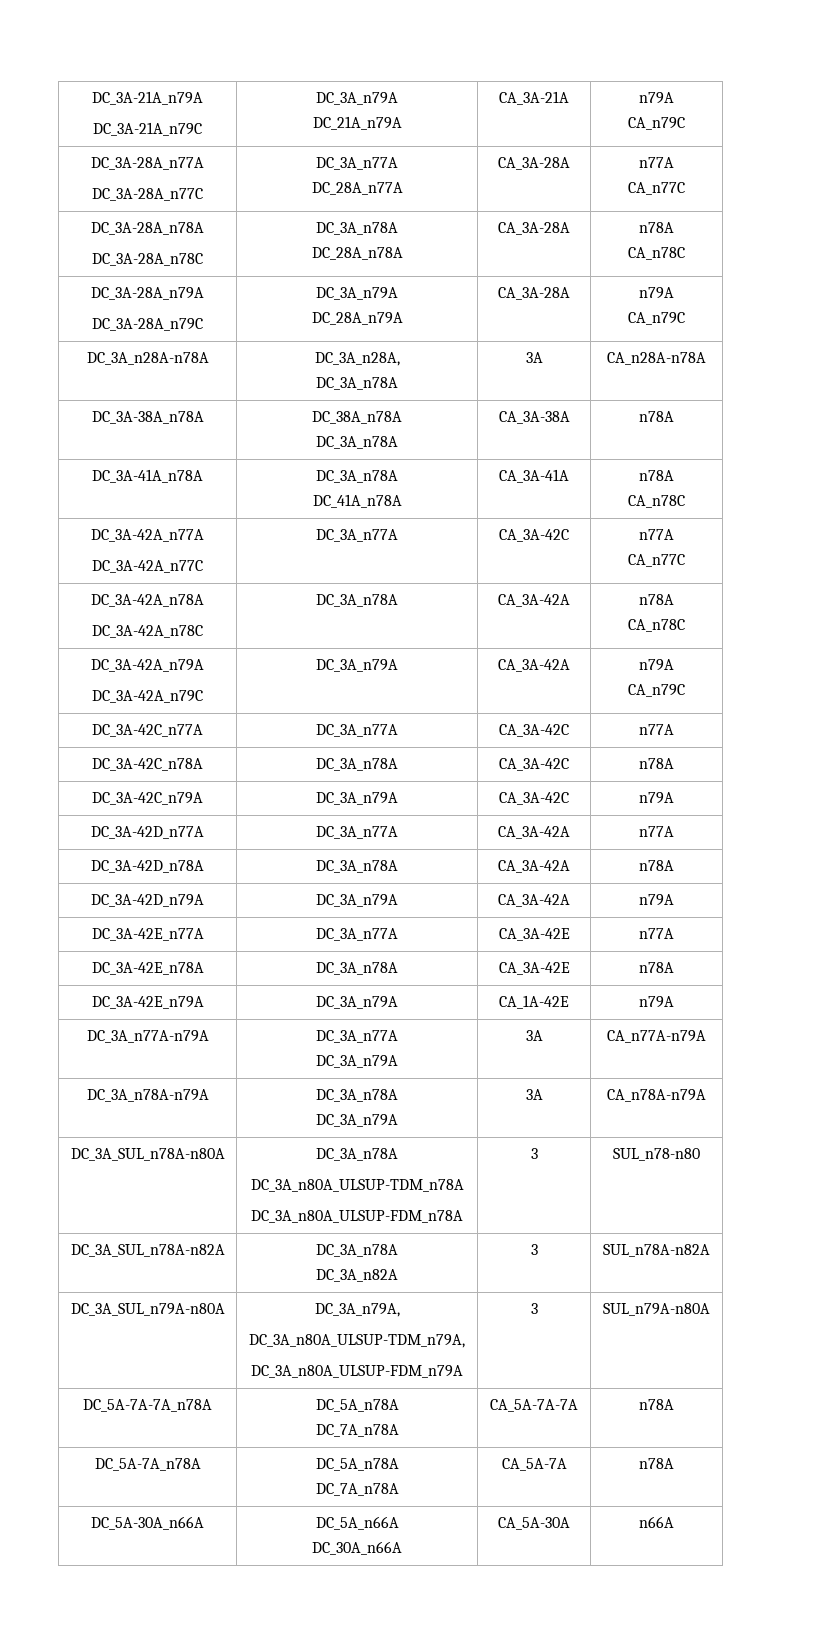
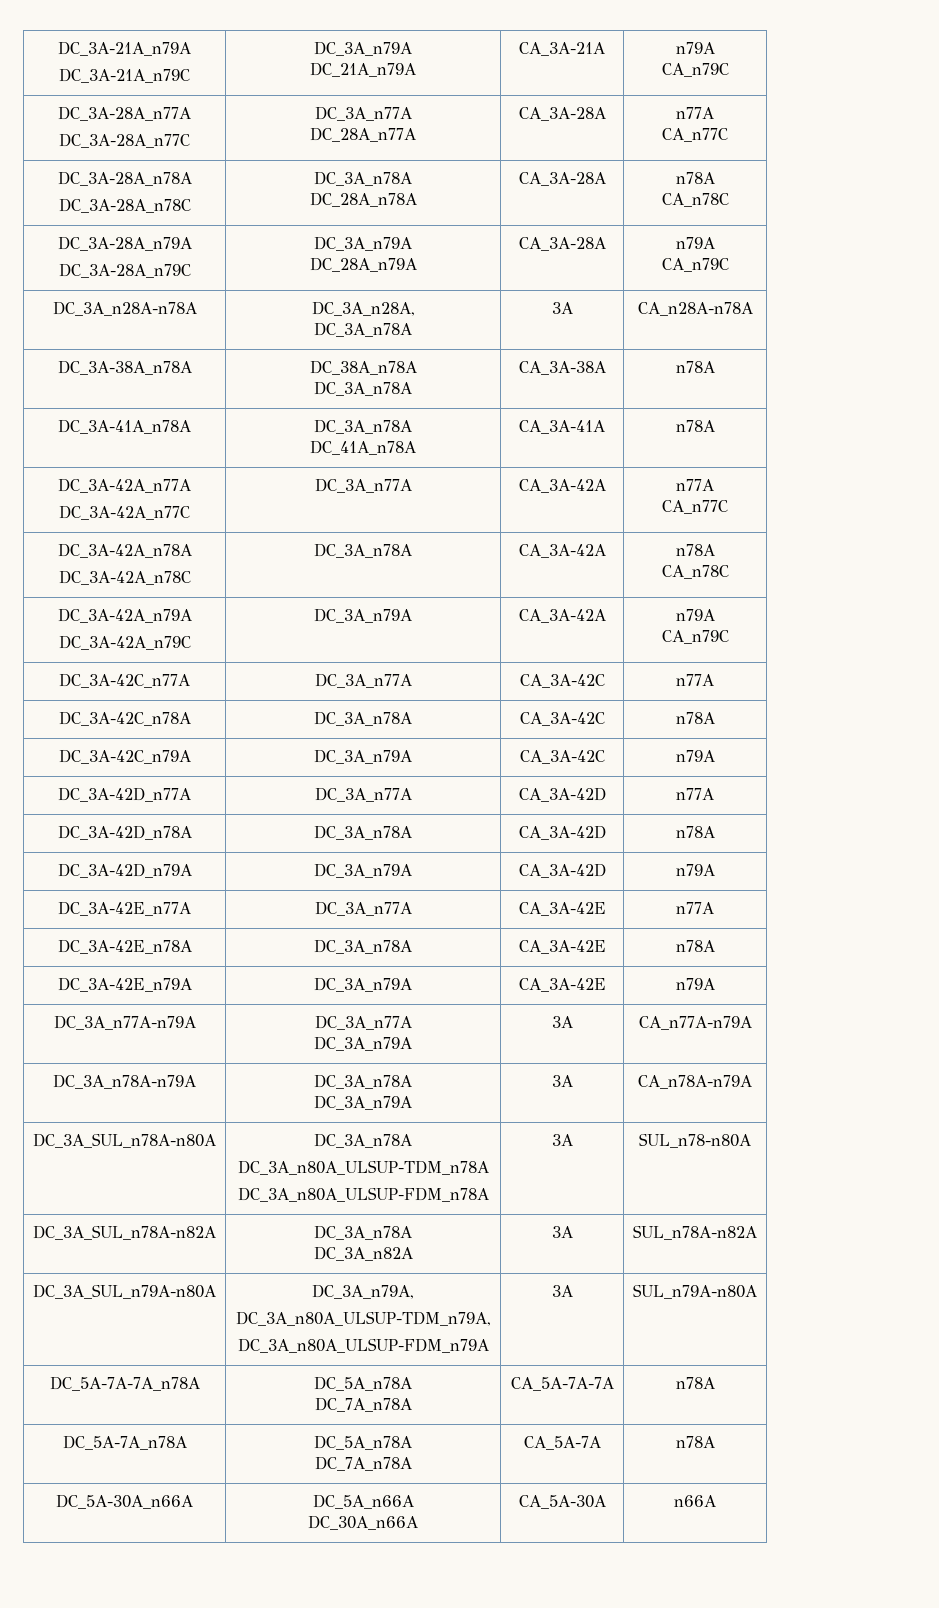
  DC_3A-41A_n78A | DC_3A_n78A
  DC_41A_n78A | CA_3A-41A | n78A
- CA_n78C
  DC_3A-42A_n77A
- DC_3A-42A_n77C | DC_3A_n77A | CA_3A-42C | n77A
+ DC_3A-42A_n77C | DC_3A_n77A | CA_3A-42A | n77A
- DC_3A-42D_n77A | DC_3A_n77A | CA_3A-42A | n77A
+ DC_3A-42D_n77A | DC_3A_n77A | CA_3A-42D | n77A
- DC_3A-42D_n78A | DC_3A_n78A | CA_3A-42A | n78A
+ DC_3A-42D_n78A | DC_3A_n78A | CA_3A-42D | n78A
- DC_3A-42D_n79A | DC_3A_n79A | CA_3A-42A | n79A
+ DC_3A-42D_n79A | DC_3A_n79A | CA_3A-42D | n79A
- DC_3A-42E_n79A | DC_3A_n79A | CA_1A-42E | n79A
+ DC_3A-42E_n79A | DC_3A_n79A | CA_3A-42E | n79A
  DC_3A_SUL_n78A-n80A | DC_3A_n78A
  DC_3A_n80A_ULSUP-TDM_n78A
- DC_3A_n80A_ULSUP-FDM_n78A | 3 | SUL_n78-n80
+ DC_3A_n80A_ULSUP-FDM_n78A | 3A | SUL_n78-n80A
  DC_3A_SUL_n78A-n82A | DC_3A_n78A
- DC_3A_n82A | 3 | SUL_n78A-n82A
+ DC_3A_n82A | 3A | SUL_n78A-n82A
  DC_3A_SUL_n79A-n80A | DC_3A_n79A,
  DC_3A_n80A_ULSUP-TDM_n79A,
- DC_3A_n80A_ULSUP-FDM_n79A | 3 | SUL_n79A-n80A
+ DC_3A_n80A_ULSUP-FDM_n79A | 3A | SUL_n79A-n80A

